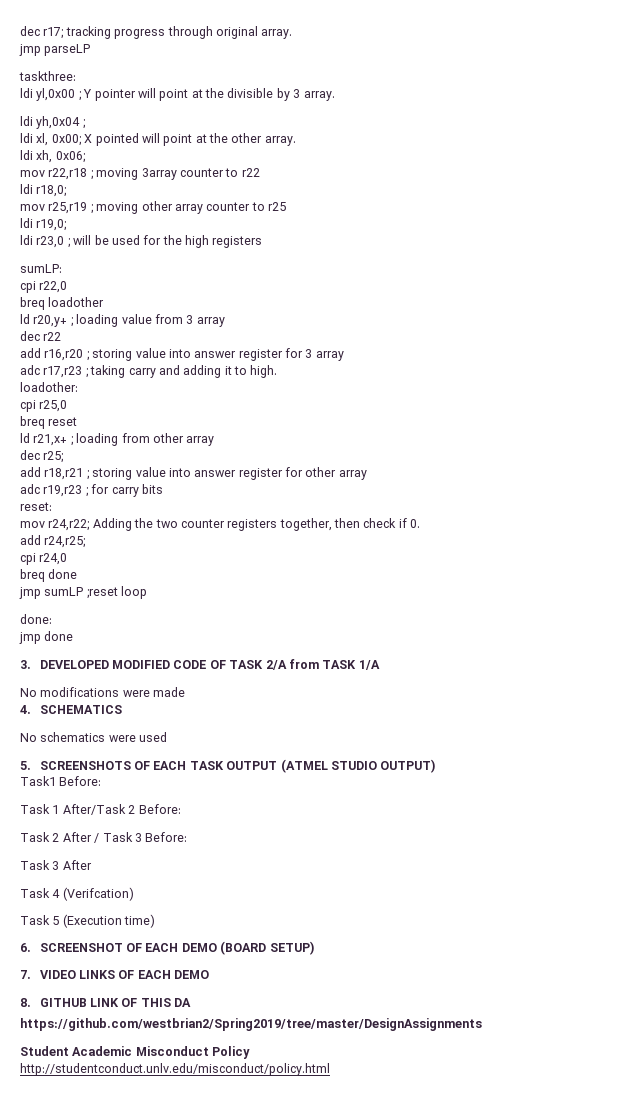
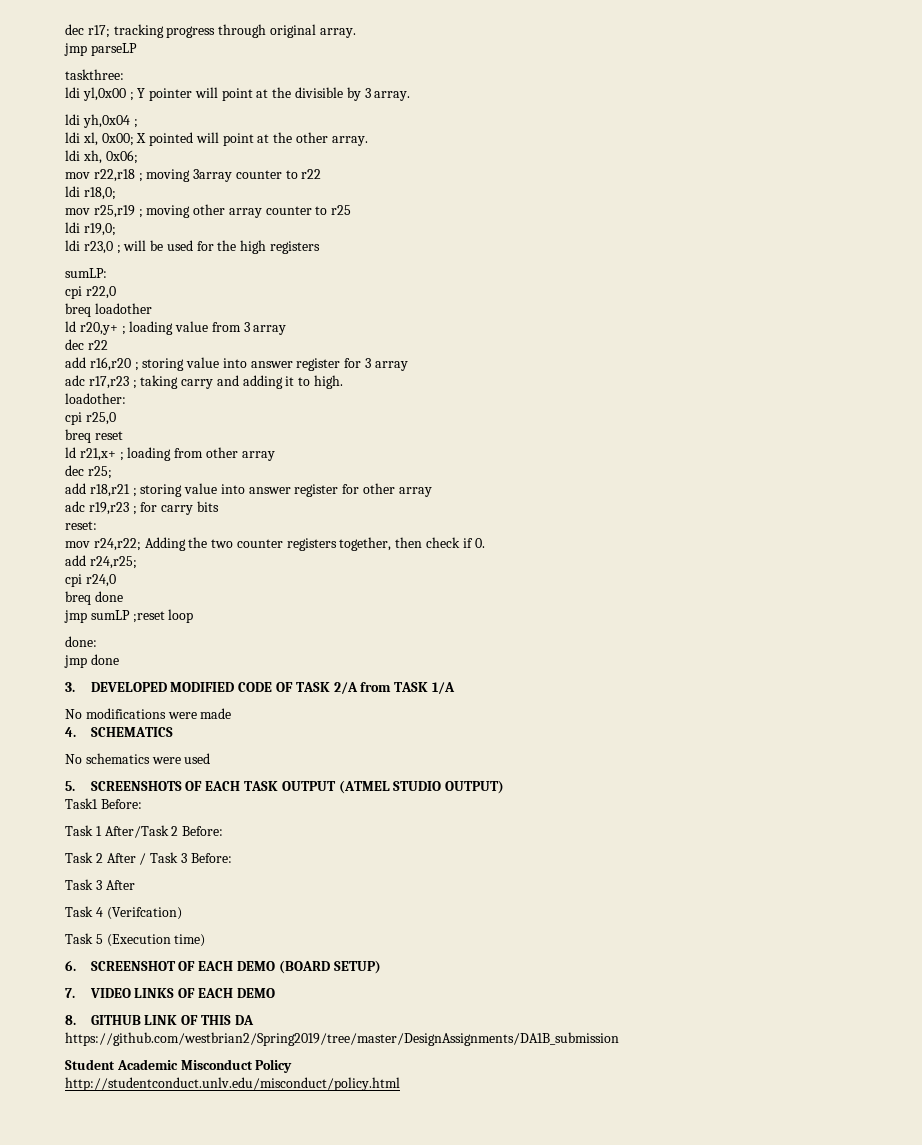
- https://github.com/westbrian2/Spring2019/tree/master/DesignAssignments
+ https://github.com/westbrian2/Spring2019/tree/master/DesignAssignments/DA1B_submission

